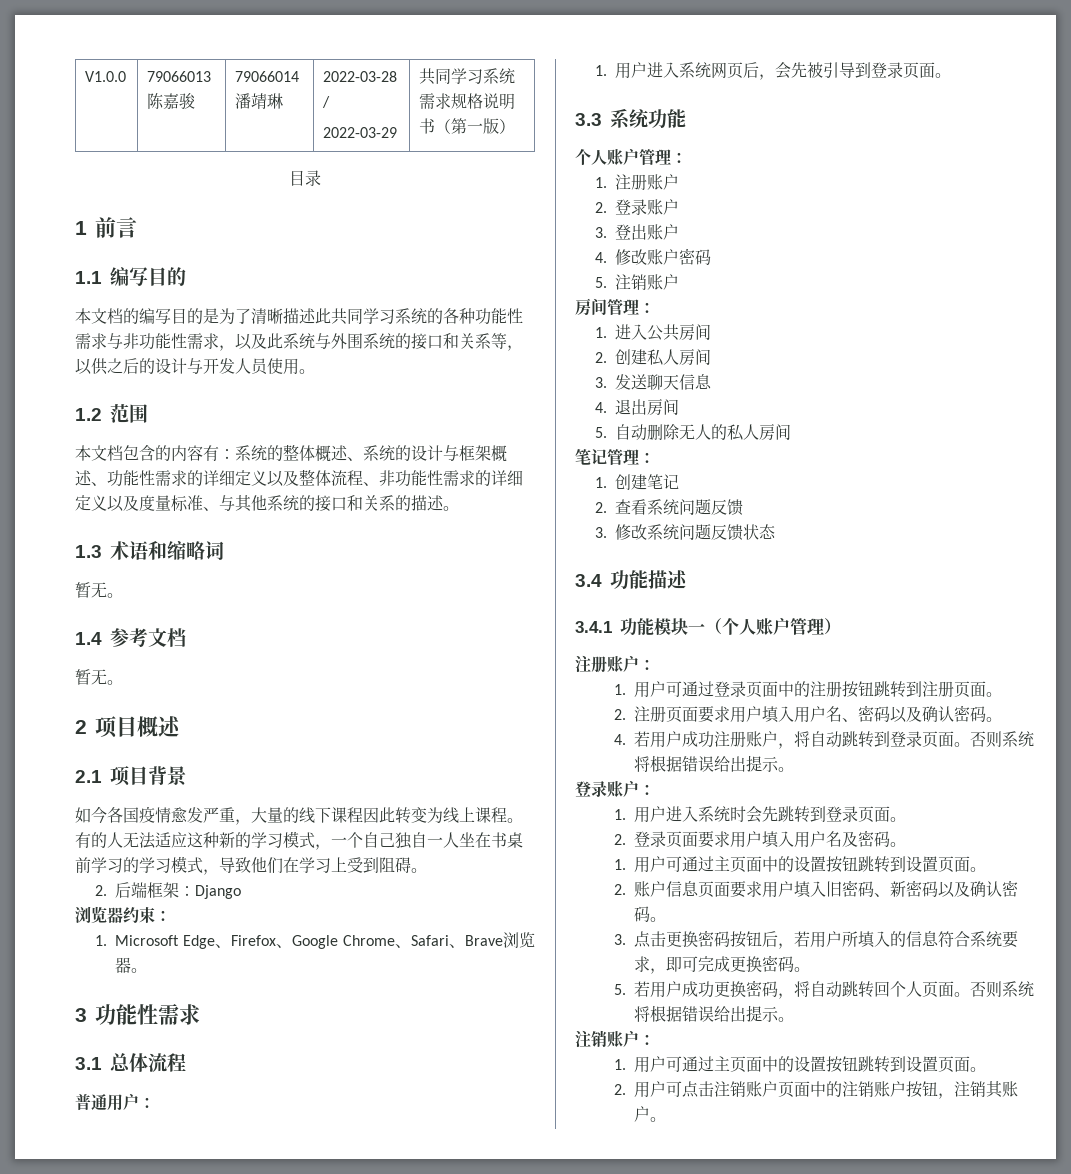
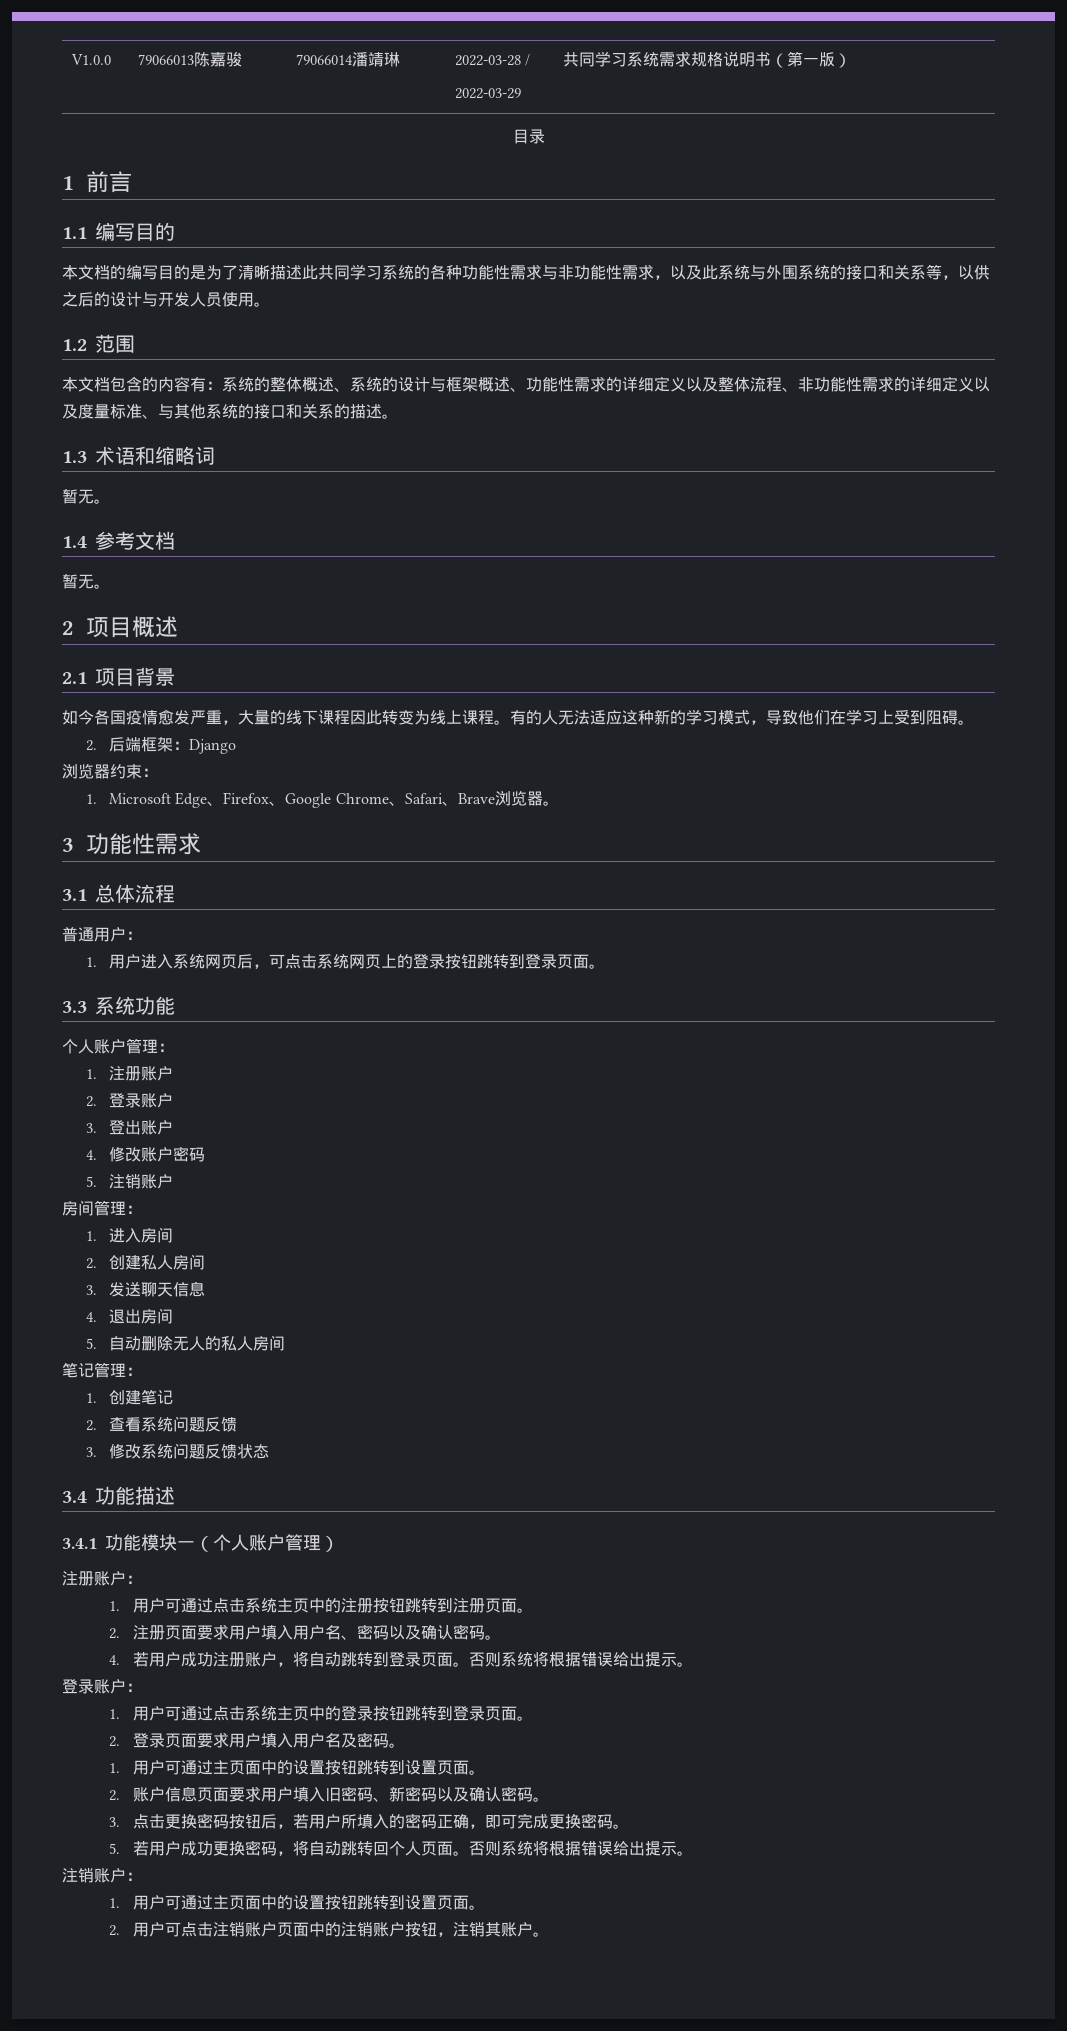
- 有的人无法适应这种新的学习模式，一个自己独自一人坐在书桌前学习的学习模式，导致他们在学习上受到阻碍。
+ 有的人无法适应这种新的学习模式，导致他们在学习上受到阻碍。
- 1.用户进入系统网页后，会先被引导到登录页面。
+ 1.用户进入系统网页后，可点击系统网页上的登录按钮跳转到登录页面。
- 1.进入公共房间
+ 1.进入房间
- 1.用户可通过登录页面中的注册按钮跳转到注册页面。
+ 1.用户可通过点击系统主页中的注册按钮跳转到注册页面。
- 1.用户进入系统时会先跳转到登录页面。
+ 1.用户可通过点击系统主页中的登录按钮跳转到登录页面。
- 3.点击更换密码按钮后，若用户所填入的信息符合系统要求，即可完成更换密码。
+ 3.点击更换密码按钮后，若用户所填入的密码正确，即可完成更换密码。

